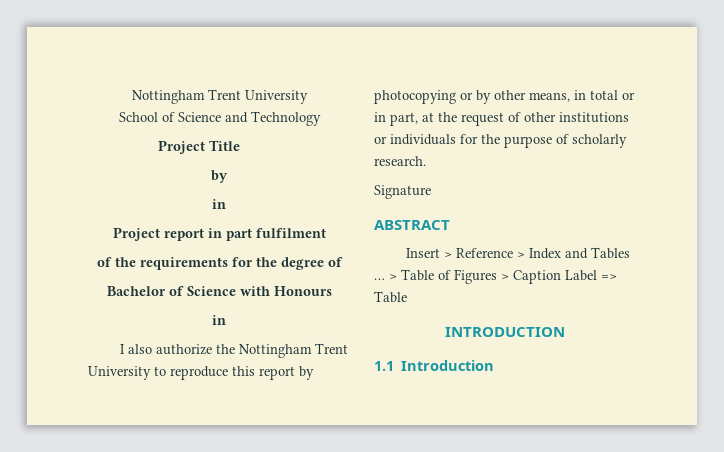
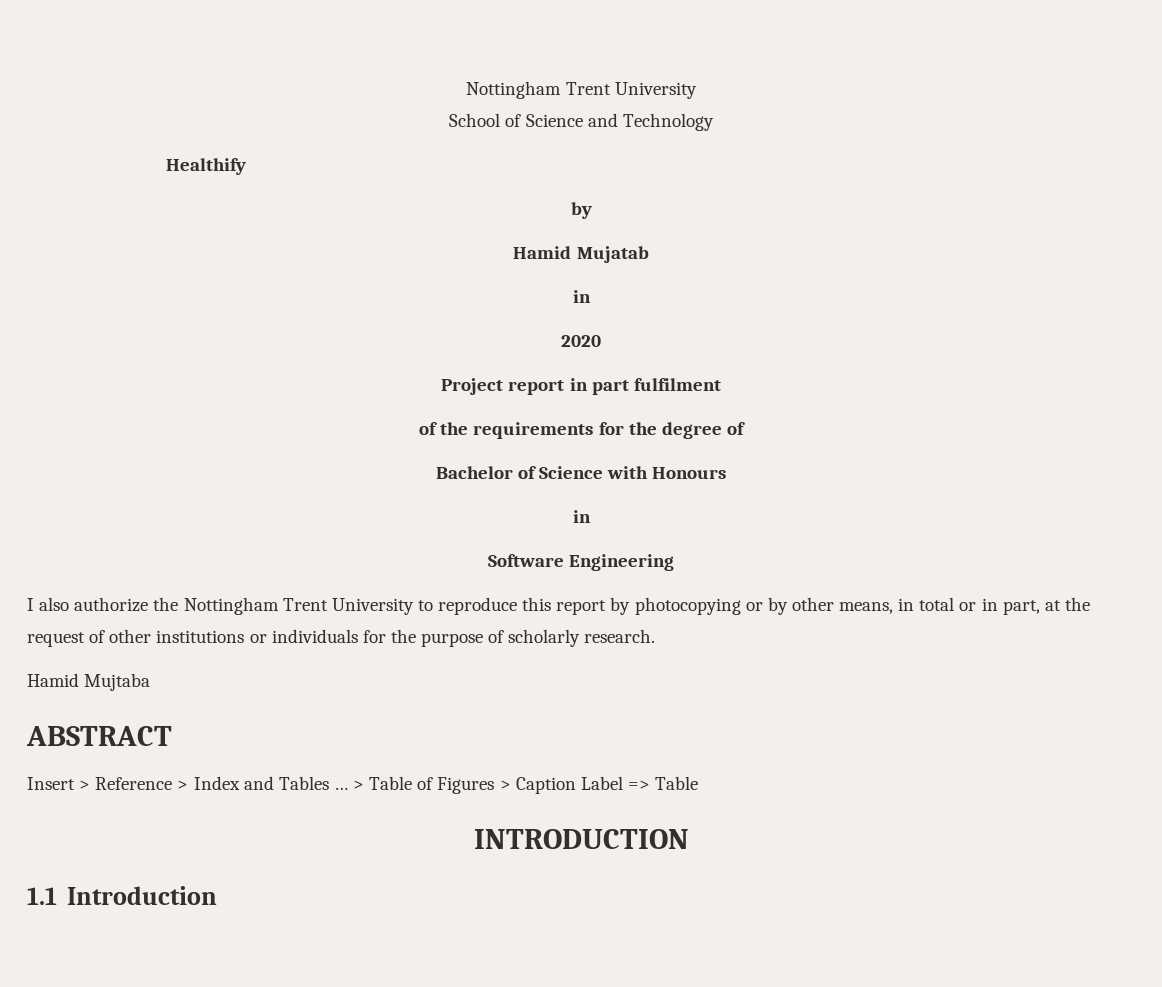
- Project Title
+ Healthify
  by
+ Hamid Mujatab
  in
+ 2020
+ Software Engineering
- Signature
+ Hamid Mujtaba

